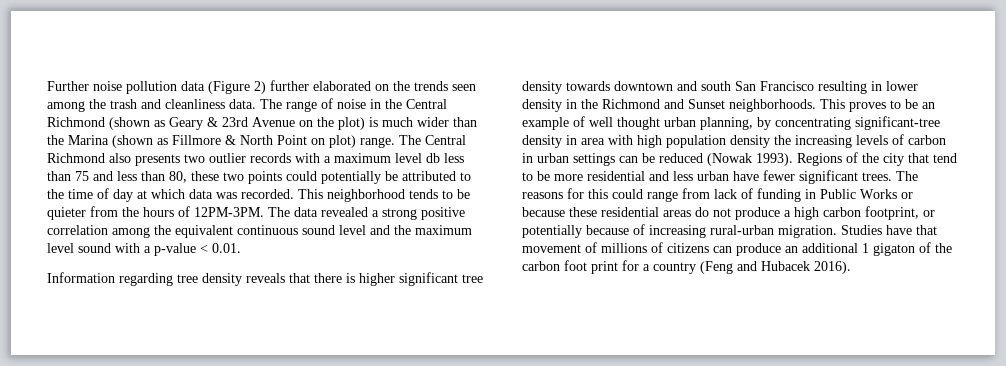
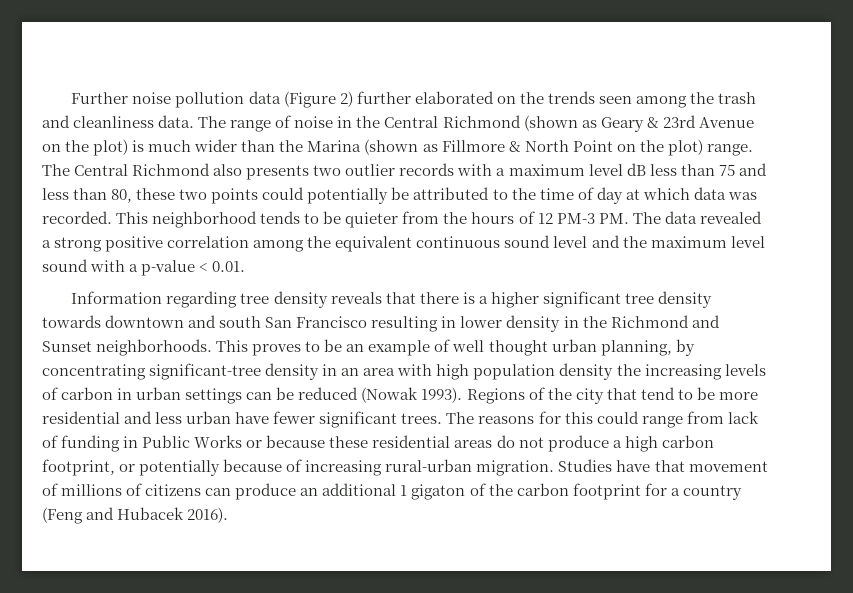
- The range of noise in the Central Richmond (shown as Geary & 23rd Avenue on the plot) is much wider than the Marina (shown as Fillmore & North Point on plot) range.
+ The range of noise in the Central Richmond (shown as Geary & 23rd Avenue on the plot) is much wider than the Marina (shown as Fillmore & North Point on the plot) range.
- The Central Richmond also presents two outlier records with a maximum level db less than 75 and less than 80, these two points could potentially be attributed to the time of day at which data was recorded.
+ The Central Richmond also presents two outlier records with a maximum level dB less than 75 and less than 80, these two points could potentially be attributed to the time of day at which data was recorded.
- This neighborhood tends to be quieter from the hours of 12PM-3PM. The data revealed a strong positive correlation among the equivalent continuous sound level and the maximum level sound with a p-value < 0.01.
+ This neighborhood tends to be quieter from the hours of 12 PM-3 PM. The data revealed a strong positive correlation among the equivalent continuous sound level and the maximum level sound with a p-value < 0.01.
- Information regarding tree density reveals that there is higher significant tree density towards downtown and south San Francisco resulting in lower density in the Richmond and Sunset neighborhoods.
+ Information regarding tree density reveals that there is a higher significant tree density towards downtown and south San Francisco resulting in lower density in the Richmond and Sunset neighborhoods.
- This proves to be an example of well thought urban planning, by concentrating significant-tree density in area with high population density the increasing levels of carbon in urban settings can be reduced (Nowak 1993).
+ This proves to be an example of well thought urban planning, by concentrating significant-tree density in an area with high population density the increasing levels of carbon in urban settings can be reduced (Nowak 1993).
- Studies have that movement of millions of citizens can produce an additional 1 gigaton of the carbon foot print for a country (Feng and Hubacek 2016).
+ Studies have that movement of millions of citizens can produce an additional 1 gigaton of the carbon footprint for a country (Feng and Hubacek 2016).

